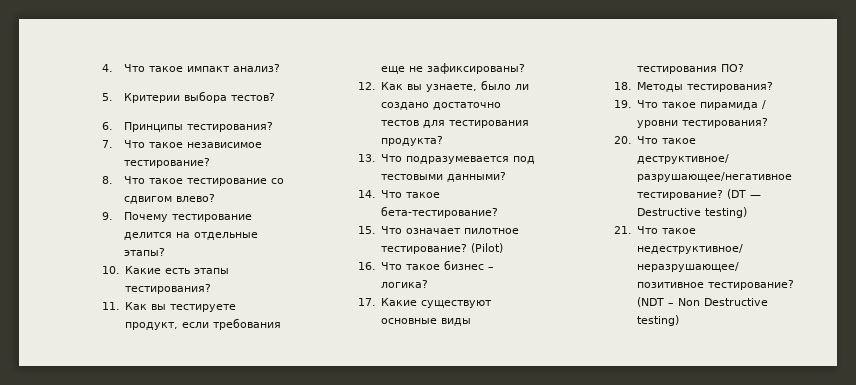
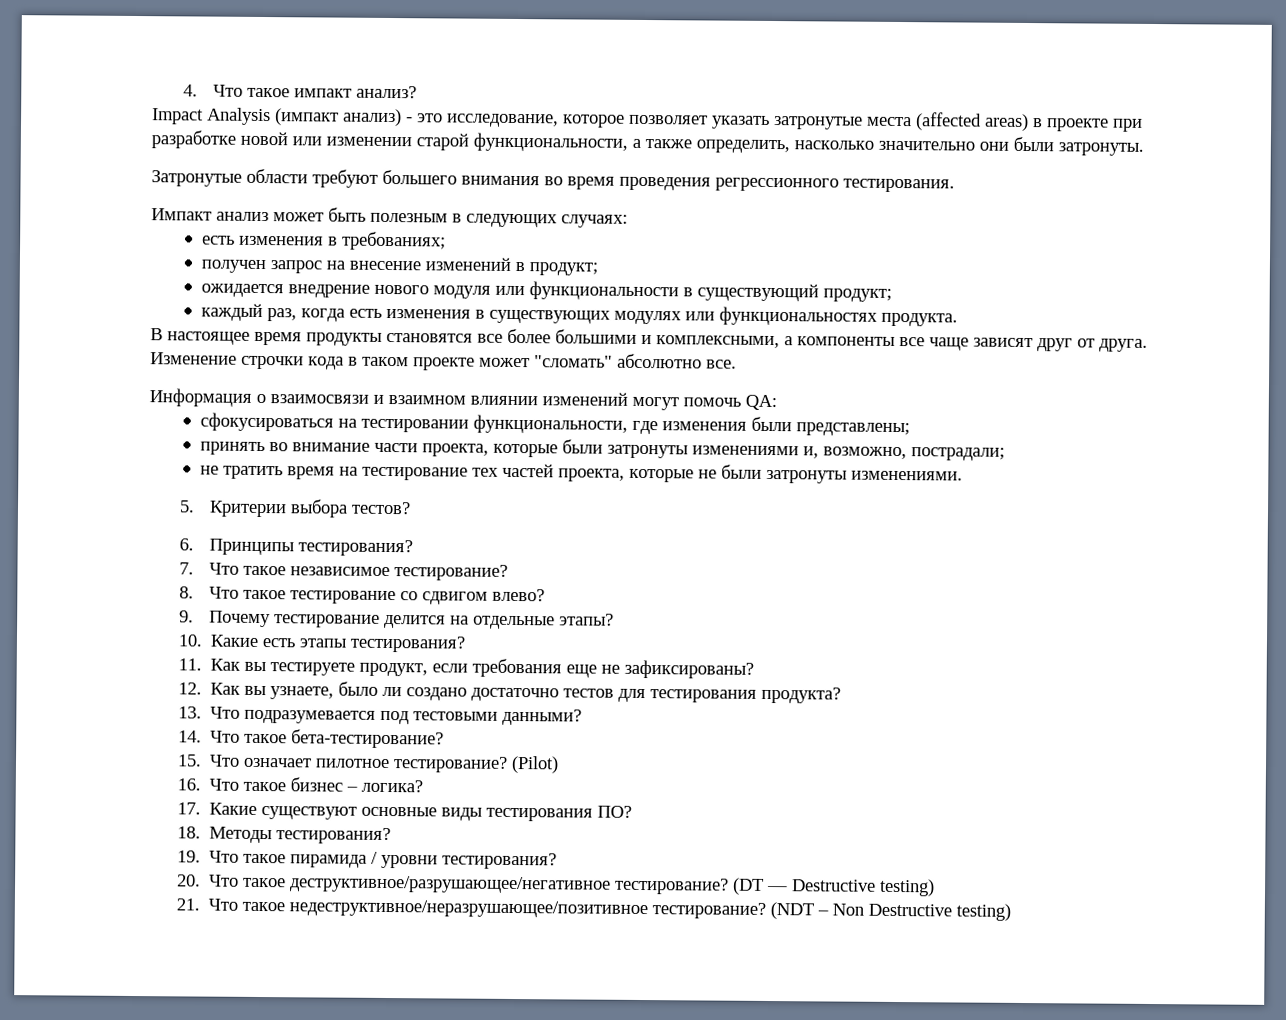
+ Impact Analysis (импакт анализ) - это исследование, которое позволяет указать затронутые места (affected areas) в проекте при разработке новой или изменении старой функциональности, а также определить, насколько значительно они были затронуты.
+ Затронутые области требуют большего внимания во время проведения регрессионного тестирования.
+ Импакт анализ может быть полезным в следующих случаях:
+ есть изменения в требованиях;
+ получен запрос на внесение изменений в продукт;
+ ожидается внедрение нового модуля или функциональности в существующий продукт;
+ каждый раз, когда есть изменения в существующих модулях или функциональностях продукта.
+ В настоящее время продукты становятся все более большими и комплексными, а компоненты все чаще зависят друг от друга. Изменение строчки кода в таком проекте может "сломать" абсолютно все.
+ Информация о взаимосвязи и взаимном влиянии изменений могут помочь QA:
+ сфокусироваться на тестировании функциональности, где изменения были представлены;
+ принять во внимание части проекта, которые были затронуты изменениями и, возможно, пострадали;
+ не тратить время на тестирование тех частей проекта, которые не были затронуты изменениями.

